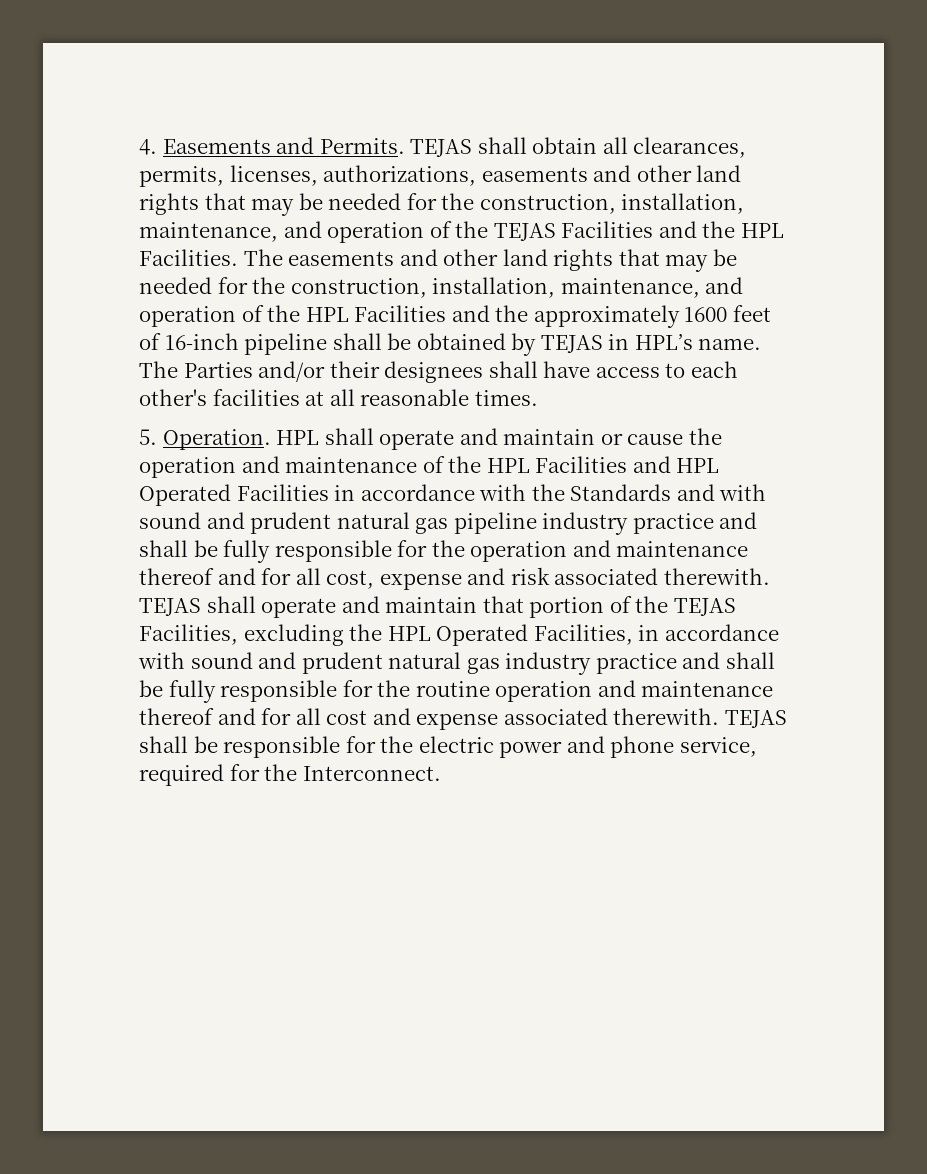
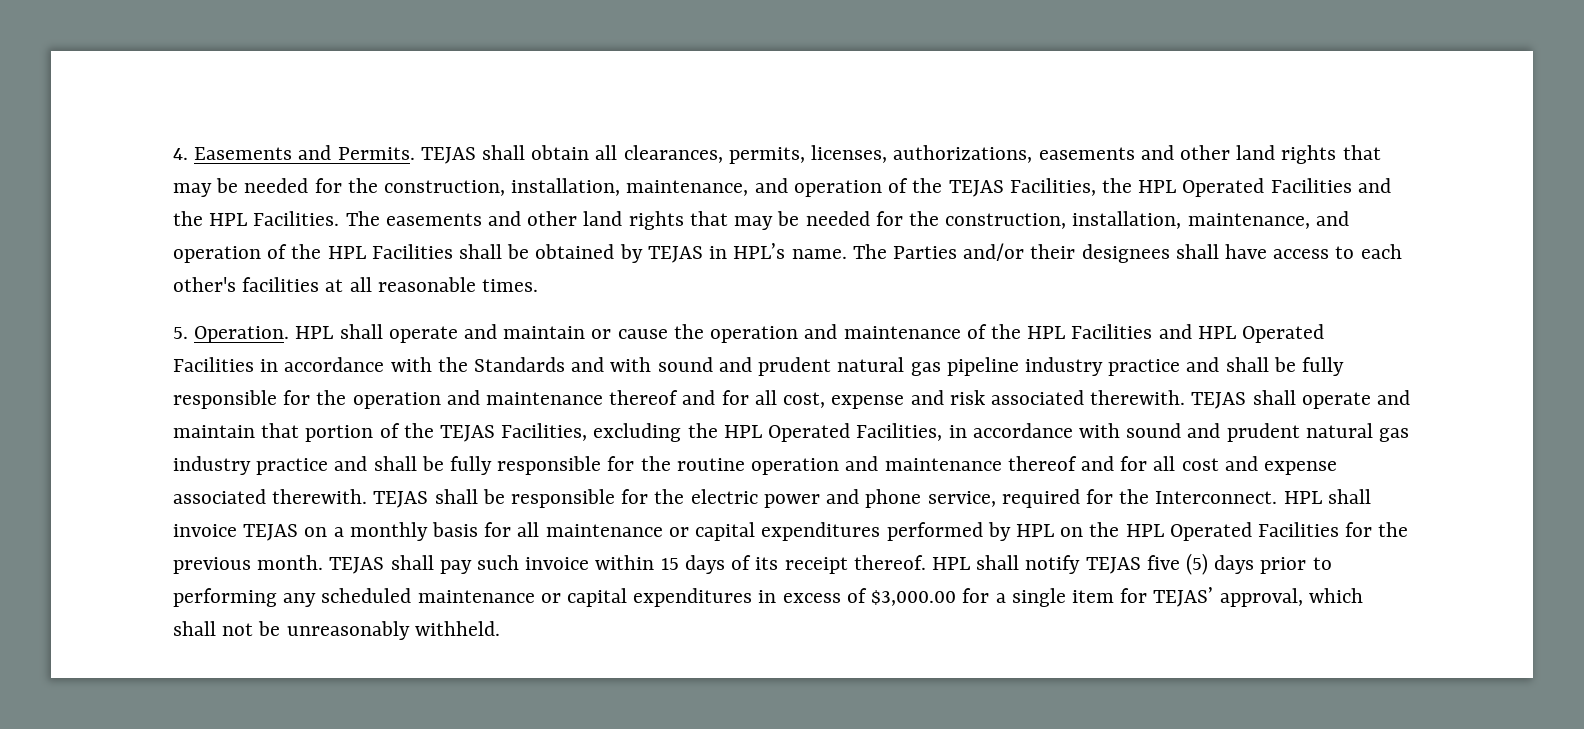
- TEJAS shall obtain all clearances, permits, licenses, authorizations, easements and other land rights that may be needed for the construction, installation, maintenance, and operation of the TEJAS Facilities and the HPL Facilities.
+ TEJAS shall obtain all clearances, permits, licenses, authorizations, easements and other land rights that may be needed for the construction, installation, maintenance, and operation of the TEJAS Facilities, the HPL Operated Facilities and the HPL Facilities.
- The easements and other land rights that may be needed for the construction, installation, maintenance, and operation of the HPL Facilities and the approximately 1600 feet of 16-inch pipeline shall be obtained by TEJAS in HPL’s name.
+ The easements and other land rights that may be needed for the construction, installation, maintenance, and operation of the HPL Facilities shall be obtained by TEJAS in HPL’s name.
+ HPL shall invoice TEJAS on a monthly basis for all maintenance or capital expenditures performed by HPL on the HPL Operated Facilities for the previous month. TEJAS shall pay such invoice within 15 days of its receipt thereof. HPL shall notify TEJAS five (5) days prior to performing any scheduled maintenance or capital expenditures in excess of $3,000.00 for a single item for TEJAS’ approval, which shall not be unreasonably withheld.

